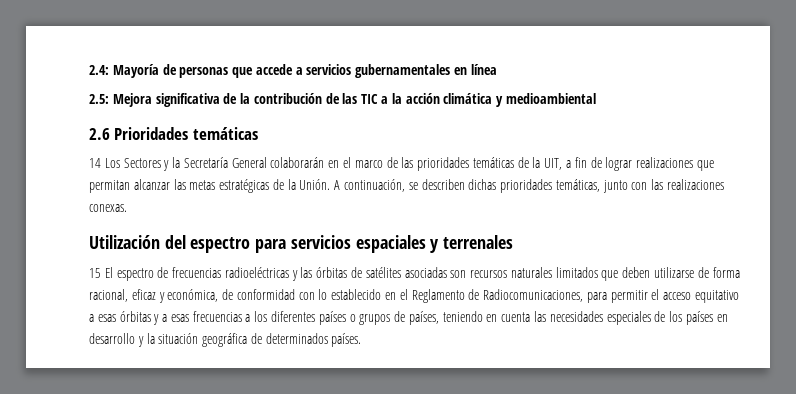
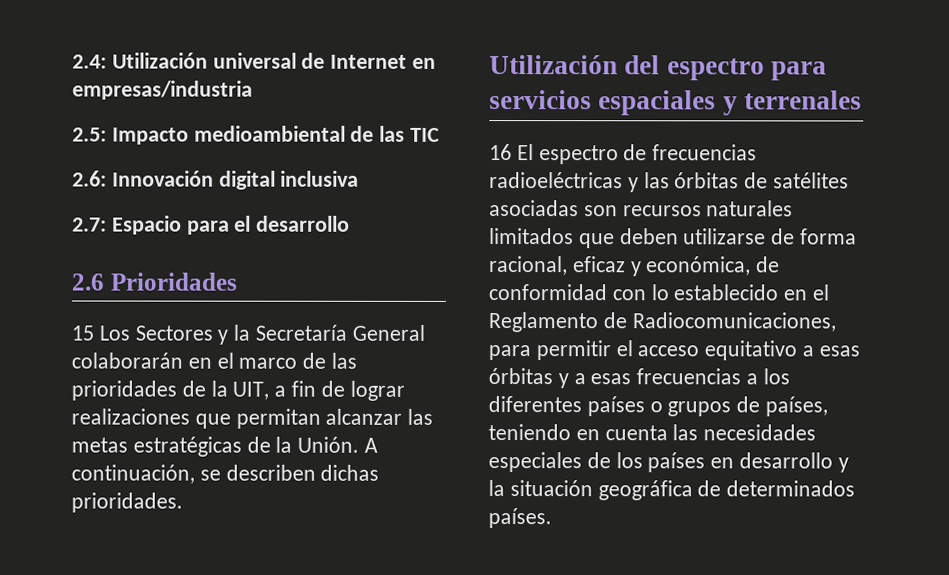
- 2.4: Mayoría de personas que accede a servicios gubernamentales en línea
- 2.5: Mejora significativa de la contribución de las TIC a la acción climática y medioambiental
+ 2.4: Utilización universal de Internet en empresas/industria
+ 2.5: Impacto medioambiental de las TIC
+ 2.6: Innovación digital inclusiva
+ 2.7: Espacio para el desarrollo
- 2.6 Prioridades temáticas
- 14 Los Sectores y la Secretaría General colaborarán en el marco de las prioridades temáticas de la UIT, a fin de lograr realizaciones que permitan alcanzar las metas estratégicas de la Unión.
+ 2.6 Prioridades
+ 15 Los Sectores y la Secretaría General colaborarán en el marco de las prioridades de la UIT, a fin de lograr realizaciones que permitan alcanzar las metas estratégicas de la Unión.
- A continuación, se describen dichas prioridades temáticas, junto con las realizaciones conexas.
+ A continuación, se describen dichas prioridades.
- 15 El espectro de frecuencias radioeléctricas y las órbitas de satélites asociadas son recursos naturales limitados que deben utilizarse de forma racional, eficaz y económica, de conformidad con lo establecido en el Reglamento de Radiocomunicaciones, para permitir el acceso equitativo a esas órbitas y a esas frecuencias a los diferentes países o grupos de países, teniendo en cuenta las necesidades especiales de los países en desarrollo y la situación geográfica de determinados países.
+ 16 El espectro de frecuencias radioeléctricas y las órbitas de satélites asociadas son recursos naturales limitados que deben utilizarse de forma racional, eficaz y económica, de conformidad con lo establecido en el Reglamento de Radiocomunicaciones, para permitir el acceso equitativo a esas órbitas y a esas frecuencias a los diferentes países o grupos de países, teniendo en cuenta las necesidades especiales de los países en desarrollo y la situación geográfica de determinados países.

